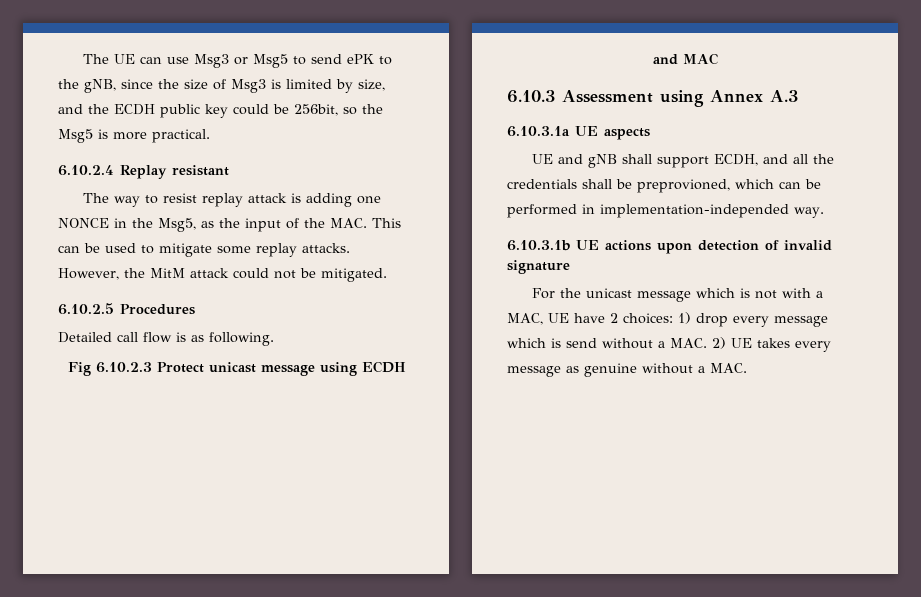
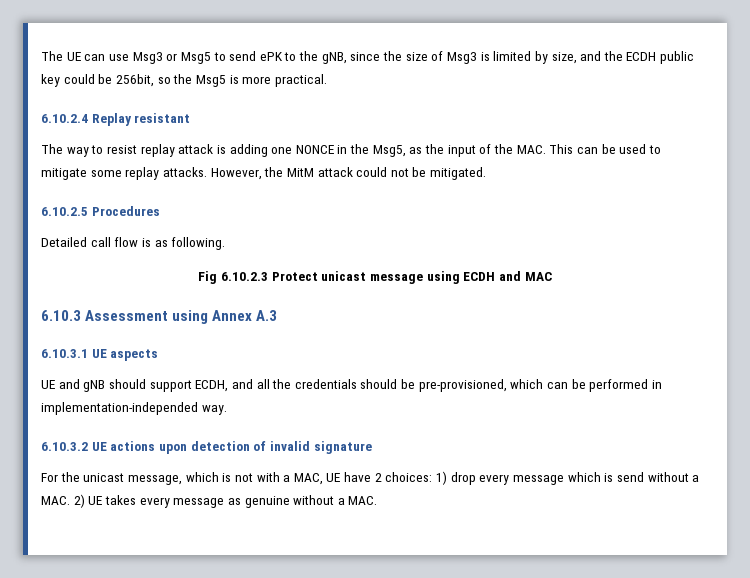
- 6.10.3.1a UE aspects
+ 6.10.3.1 UE aspects
- UE and gNB shall support ECDH, and all the credentials shall be preprovioned, which can be performed in implementation-independed way.
+ UE and gNB should support ECDH, and all the credentials should be pre-provisioned, which can be performed in implementation-independed way.
- 6.10.3.1b UE actions upon detection of invalid signature
+ 6.10.3.2 UE actions upon detection of invalid signature
- For the unicast message which is not with a MAC, UE have 2 choices: 1) drop every message which is send without a MAC. 2) UE takes every message as genuine without a MAC.
+ For the unicast message, which is not with a MAC, UE have 2 choices: 1) drop every message which is send without a MAC. 2) UE takes every message as genuine without a MAC.

